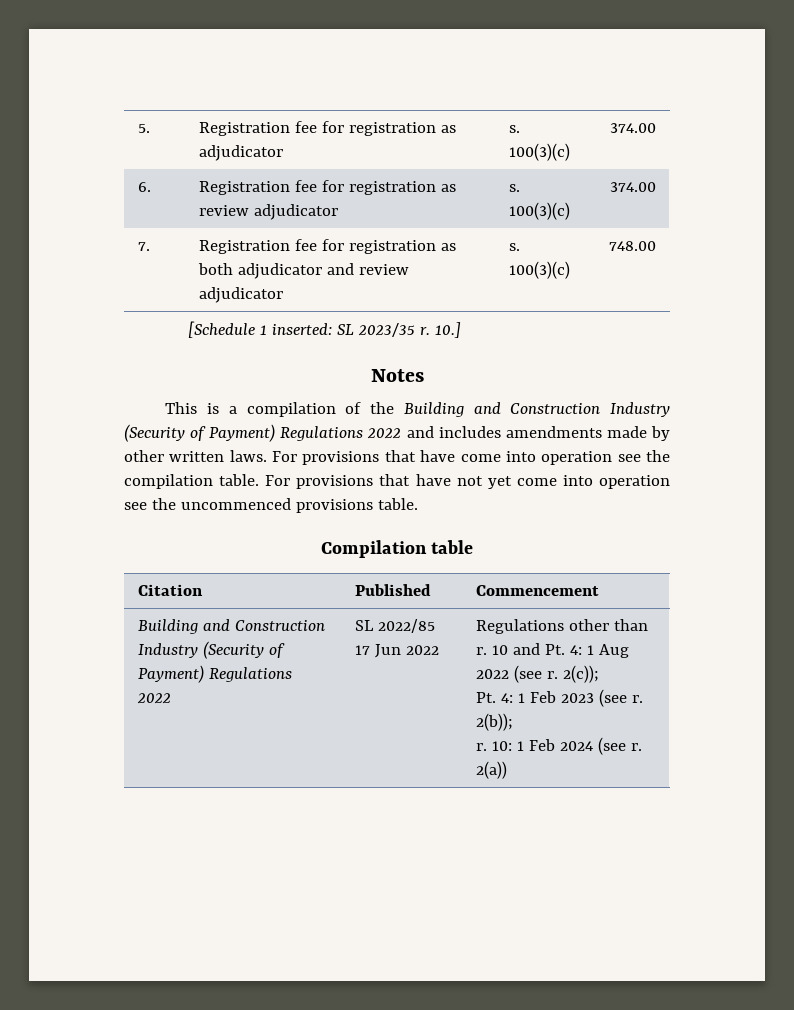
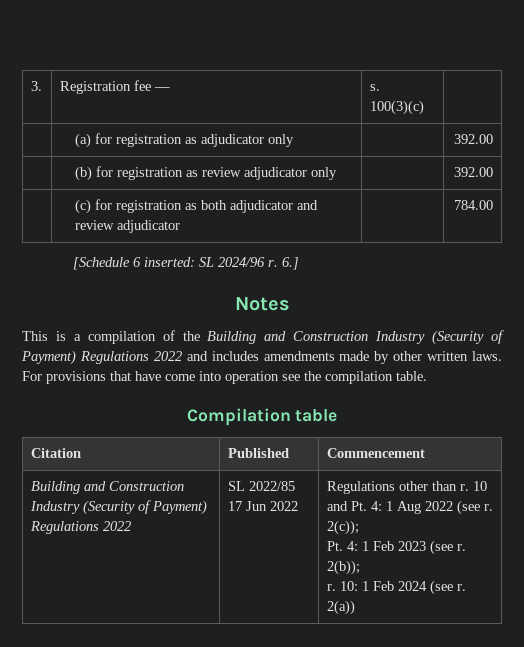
- 5. | Registration fee for registration as adjudicator | s. 100(3)(c) | 374.00
- 6. | Registration fee for registration as review adjudicator | s. 100(3)(c) | 374.00
- 7. | Registration fee for registration as both adjudicator and review adjudicator | s. 100(3)(c) | 748.00
+ 3. | Registration fee — | s. 100(3)(c) |
+ | (a) for registration as adjudicator only | | 392.00
+ | (b) for registration as review adjudicator only | | 392.00
+ | (c) for registration as both adjudicator and review adjudicator | | 784.00
- [Schedule 1 inserted: SL 2023/35 r. 10.]
+ [Schedule 6 inserted: SL 2024/96 r. 6.]
- For provisions that have not yet come into operation see the uncommenced provisions table.

